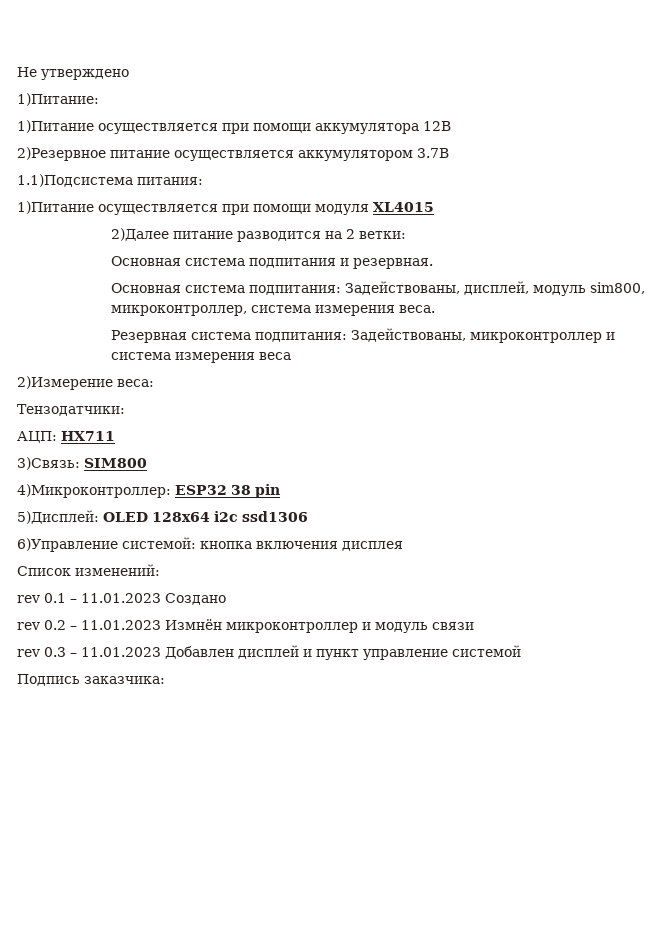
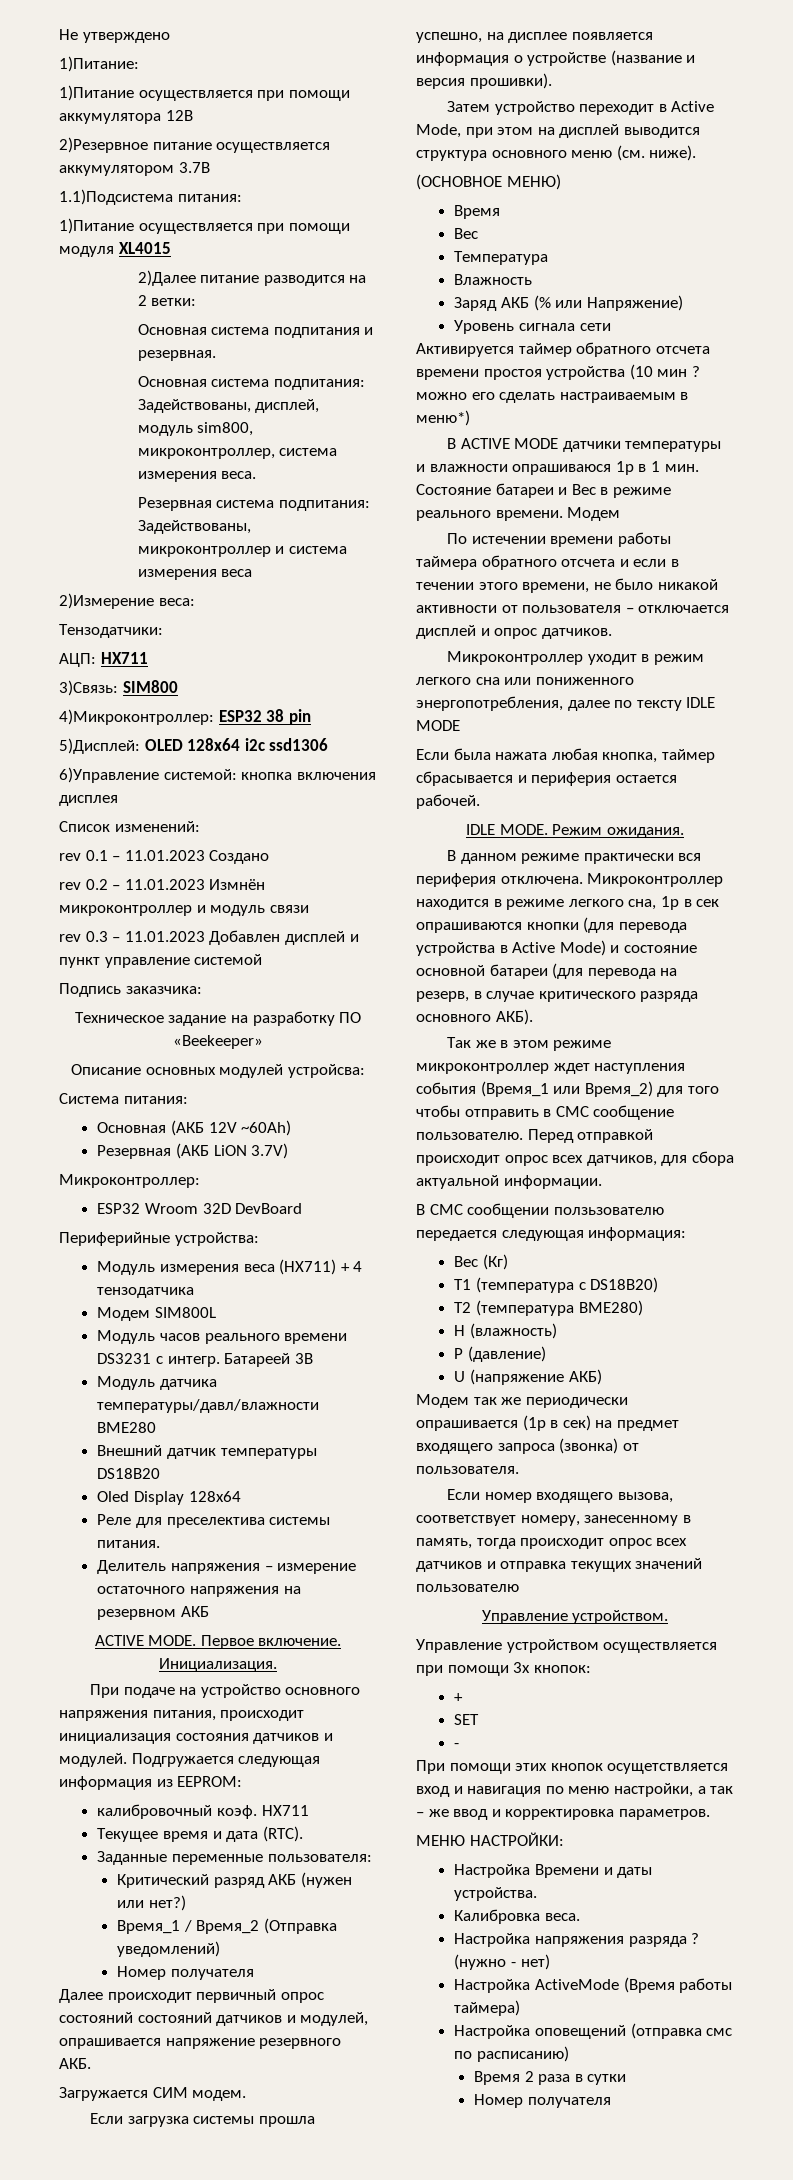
+ Техническое задание на разработку ПО «Beekeeper»
+ Описание основных модулей устройсва:
+ Система питания:
+ Основная (АКБ 12V ~60Ah)
+ Резервная (АКБ LiON 3.7V)
+ Микроконтроллер:
+ ESP32 Wroom 32D DevBoard
+ Периферийные устройства:
+ Модуль измерения веса (HX711) + 4 тензодатчика
+ Модем SIM800L
+ Модуль часов реального времени DS3231 c интегр. Батареей 3В
+ Модуль датчика температуры/давл/влажности BME280
+ Внешний датчик температуры DS18B20
+ Оled Display 128x64
+ Реле для преселектива системы питания.
+ Делитель напряжения – измерение остаточного напряжения на резервном АКБ
+ ACTIVE MODE. Первое включение. Инициализация.
+ При подаче на устройство основного напряжения питания, происходит инициализация состояния датчиков и модулей. Подгружается следующая информация из EEPROM:
+ калибровочный коэф. HX711
+ Текущее время и дата (RTC).
+ Заданные переменные пользователя:
+ Критический разряд АКБ (нужен или нет?)
+ Время_1 / Время_2 (Отправка уведомлений)
+ Номер получателя
+ Далее происходит первичный опрос состояний состояний датчиков и модулей, опрашивается напряжение резервного АКБ.
+ Загружается СИМ модем.
+ Если загрузка системы прошла успешно, на дисплее появляется информация о устройстве (название и версия прошивки).
+ Затем устройство переходит в Active Mode, при этом на дисплей выводится структура основного меню (см. ниже).
+ (ОСНОВНОЕ МЕНЮ)
+ Время
+ Вес
+ Температура
+ Влажность
+ Заряд АКБ (% или Напряжение)
+ Уровень сигнала сети
+ Активируется таймер обратного отсчета времени простоя устройства (10 мин ? можно его сделать настраиваемым в меню*)
+ В ACTIVE MODE датчики температуры и влажности опрашиваюся 1р в 1 мин. Состояние батареи и Вес в режиме реального времени. Модем
+ По истечении времени работы таймера обратного отсчета и если в течении этого времени, не было никакой активности от пользователя – отключается дисплей и опрос датчиков.
+ Микроконтроллер уходит в режим легкого сна или пониженного энергопотребления, далее по тексту IDLE MODE
+ Если была нажата любая кнопка, таймер сбрасывается и периферия остается рабочей.
+ IDLE MODE. Режим ожидания.
+ В данном режиме практически вся периферия отключена. Микроконтроллер находится в режиме легкого сна, 1р в сек опрашиваются кнопки (для перевода устройства в Active Mode) и состояние основной батареи (для перевода на резерв, в случае критического разряда основного АКБ).
+ Так же в этом режиме микроконтроллер ждет наступления события (Время_1 или Время_2) для того чтобы отправить в СМС сообщение пользователю. Перед отправкой происходит опрос всех датчиков, для сбора актуальной информации.
+ В СМС сообщении ползьзователю передается следующая информация:
+ Вес (Кг)
+ Т1 (температура с DS18B20)
+ T2 (температура BME280)
+ H (влажность)
+ P (давление)
+ U (напряжение АКБ)
+ Модем так же периодически опрашивается (1р в сек) на предмет входящего запроса (звонка) от пользователя.
+ Если номер входящего вызова, соответствует номеру, занесенному в память, тогда происходит опрос всех датчиков и отправка текущих значений пользователю
+ Управление устройством.
+ Управление устройством осуществляется при помощи 3х кнопок:
+ +
+ SET
+ -
+ При помощи этих кнопок осущетствляется вход и навигация по меню настройки, а так – же ввод и корректировка параметров.
+ МЕНЮ НАСТРОЙКИ:
+ Настройка Времени и даты устройства.
+ Калибровка веса.
+ Настройка напряжения разряда ? (нужно - нет)
+ Настройка ActiveMode (Время работы таймера)
+ Настройка оповещений (отправка смс по расписанию)
+ Время 2 раза в сутки
+ Номер получателя

